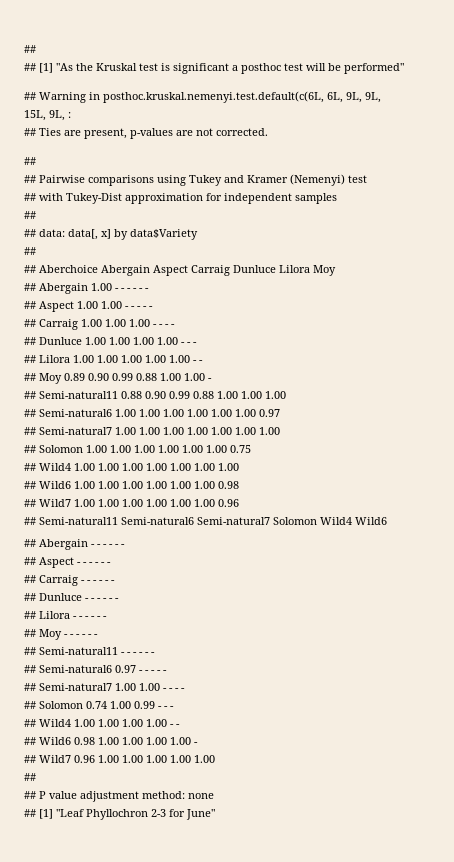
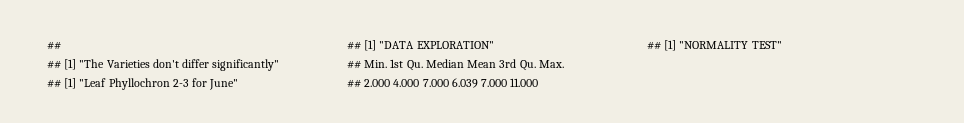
- ## [1] "As the Kruskal test is significant a posthoc test will be performed"
- ## Warning in posthoc.kruskal.nemenyi.test.default(c(6L, 6L, 9L, 9L, 15L, 9L, :
- ## Ties are present, p-values are not corrected.
- ##
- ## Pairwise comparisons using Tukey and Kramer (Nemenyi) test
- ## with Tukey-Dist approximation for independent samples
- ##
- ## data: data[, x] by data$Variety
- ##
- ## Aberchoice Abergain Aspect Carraig Dunluce Lilora Moy
- ## Abergain 1.00 - - - - - -
- ## Aspect 1.00 1.00 - - - - -
- ## Carraig 1.00 1.00 1.00 - - - -
- ## Dunluce 1.00 1.00 1.00 1.00 - - -
- ## Lilora 1.00 1.00 1.00 1.00 1.00 - -
- ## Moy 0.89 0.90 0.99 0.88 1.00 1.00 -
- ## Semi-natural11 0.88 0.90 0.99 0.88 1.00 1.00 1.00
- ## Semi-natural6 1.00 1.00 1.00 1.00 1.00 1.00 0.97
- ## Semi-natural7 1.00 1.00 1.00 1.00 1.00 1.00 1.00
- ## Solomon 1.00 1.00 1.00 1.00 1.00 1.00 0.75
- ## Wild4 1.00 1.00 1.00 1.00 1.00 1.00 1.00
- ## Wild6 1.00 1.00 1.00 1.00 1.00 1.00 0.98
- ## Wild7 1.00 1.00 1.00 1.00 1.00 1.00 0.96
- ## Semi-natural11 Semi-natural6 Semi-natural7 Solomon Wild4 Wild6
- ## Abergain - - - - - -
- ## Aspect - - - - - -
- ## Carraig - - - - - -
- ## Dunluce - - - - - -
- ## Lilora - - - - - -
- ## Moy - - - - - -
- ## Semi-natural11 - - - - - -
- ## Semi-natural6 0.97 - - - - -
- ## Semi-natural7 1.00 1.00 - - - -
- ## Solomon 0.74 1.00 0.99 - - -
- ## Wild4 1.00 1.00 1.00 1.00 - -
- ## Wild6 0.98 1.00 1.00 1.00 1.00 -
- ## Wild7 0.96 1.00 1.00 1.00 1.00 1.00
- ##
- ## P value adjustment method: none
+ ## [1] "The Varieties don't differ significantly"
+ ## [1] "DATA EXPLORATION"
+ ## Min. 1st Qu. Median Mean 3rd Qu. Max.
+ ## 2.000 4.000 7.000 6.039 7.000 11.000
+ ## [1] "NORMALITY TEST"

